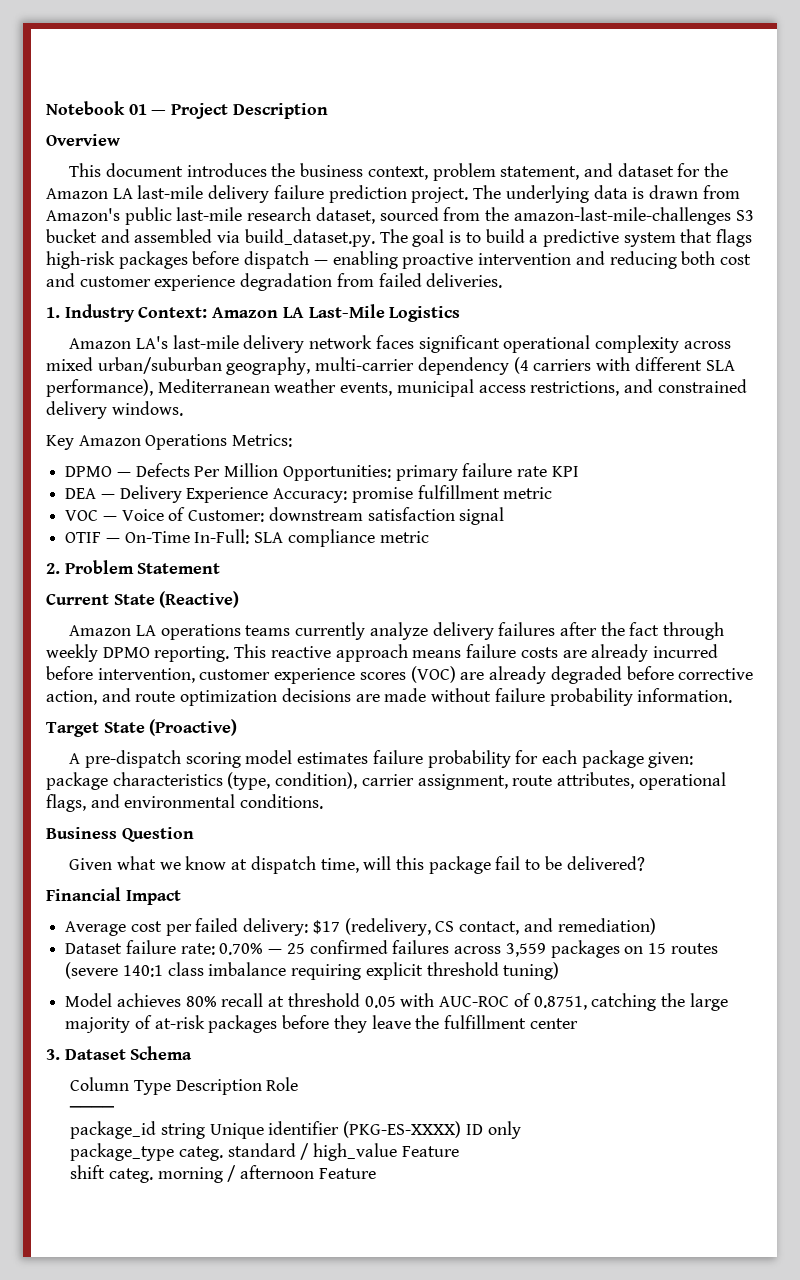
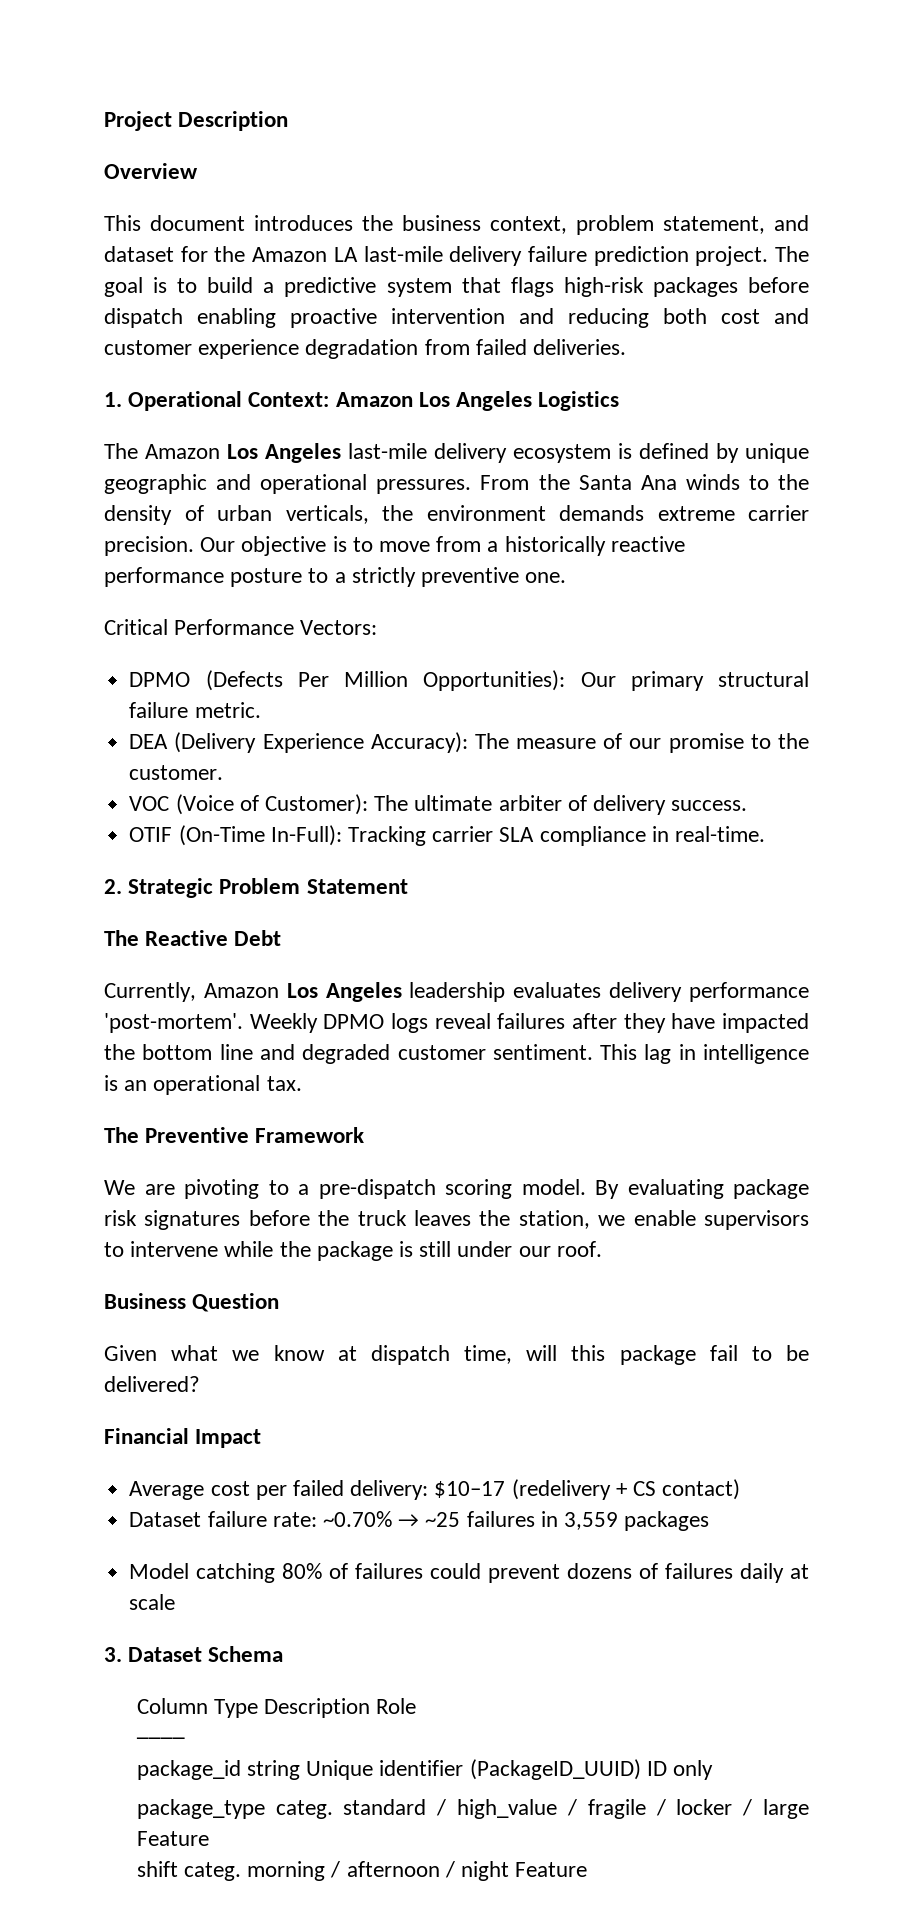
- Notebook 01 — Project Description
+ Project Description
- The underlying data is drawn from Amazon's public last-mile research dataset, sourced from the amazon-last-mile-challenges S3 bucket and assembled via build_dataset.py. The goal is to build a predictive system that flags high-risk packages before dispatch — enabling proactive intervention and reducing both cost and customer experience degradation from failed deliveries.
+ The goal is to build a predictive system that flags high-risk packages before dispatch enabling proactive intervention and reducing both cost and customer experience degradation from failed deliveries.
- 1. Industry Context: Amazon LA Last-Mile Logistics
+ 1. Operational Context: Amazon Los Angeles Logistics
- Amazon LA's last-mile delivery network faces significant operational complexity across mixed urban/suburban geography, multi-carrier dependency (4 carriers with different SLA performance), Mediterranean weather events, municipal access restrictions, and constrained delivery windows.
- Key Amazon Operations Metrics:
- DPMO — Defects Per Million Opportunities: primary failure rate KPI
- DEA — Delivery Experience Accuracy: promise fulfillment metric
- VOC — Voice of Customer: downstream satisfaction signal
- OTIF — On-Time In-Full: SLA compliance metric
+ The Amazon Los Angeles last-mile delivery ecosystem is defined by unique geographic and operational pressures. From the Santa Ana winds to the density of urban verticals, the environment demands extreme carrier precision. Our objective is to move from a historically reactive performance posture to a strictly preventive one.
+ Critical Performance Vectors:
+ DPMO (Defects Per Million Opportunities): Our primary structural failure metric.
+ DEA (Delivery Experience Accuracy): The measure of our promise to the customer.
+ VOC (Voice of Customer): The ultimate arbiter of delivery success.
+ OTIF (On-Time In-Full): Tracking carrier SLA compliance in real-time.
- 2. Problem Statement
+ 2. Strategic Problem Statement
- Current State (Reactive)
- Amazon LA operations teams currently analyze delivery failures after the fact through weekly DPMO reporting. This reactive approach means failure costs are already incurred before intervention, customer experience scores (VOC) are already degraded before corrective action, and route optimization decisions are made without failure probability information.
- Target State (Proactive)
- A pre-dispatch scoring model estimates failure probability for each package given: package characteristics (type, condition), carrier assignment, route attributes, operational flags, and environmental conditions.
+ The Reactive Debt
+ Currently, Amazon Los Angeles leadership evaluates delivery performance 'post-mortem'. Weekly DPMO logs reveal failures after they have impacted the bottom line and degraded customer sentiment. This lag in intelligence is an operational tax.
+ The Preventive Framework
+ We are pivoting to a pre-dispatch scoring model. By evaluating package risk signatures before the truck leaves the station, we enable supervisors to intervene while the package is still under our roof.
- Average cost per failed delivery: $17 (redelivery, CS contact, and remediation)
- Dataset failure rate: 0.70% — 25 confirmed failures across 3,559 packages on 15 routes (severe 140:1 class imbalance requiring explicit threshold tuning)
- Model achieves 80% recall at threshold 0.05 with AUC-ROC of 0.8751, catching the large majority of at-risk packages before they leave the fulfillment center
+ Average cost per failed delivery: $10–17 (redelivery + CS contact)
+ Dataset failure rate: ~0.70% → ~25 failures in 3,559 packages
+ Model catching 80% of failures could prevent dozens of failures daily at scale
- package_id string Unique identifier (PKG-ES-XXXX) ID only
+ package_id string Unique identifier (PackageID_UUID) ID only
- package_type categ. standard / high_value Feature
+ package_type categ. standard / high_value / fragile / locker / large Feature
- shift categ. morning / afternoon Feature
+ shift categ. morning / afternoon / night Feature

